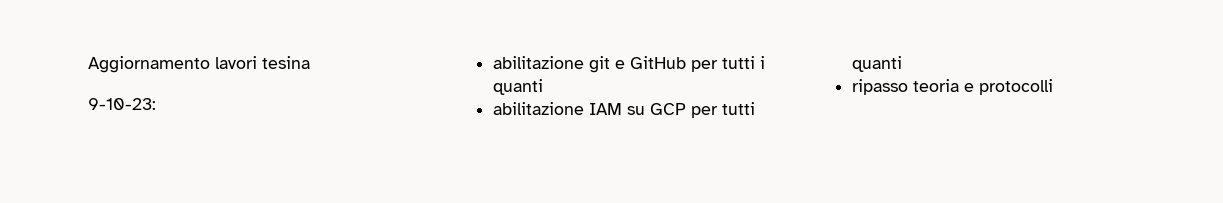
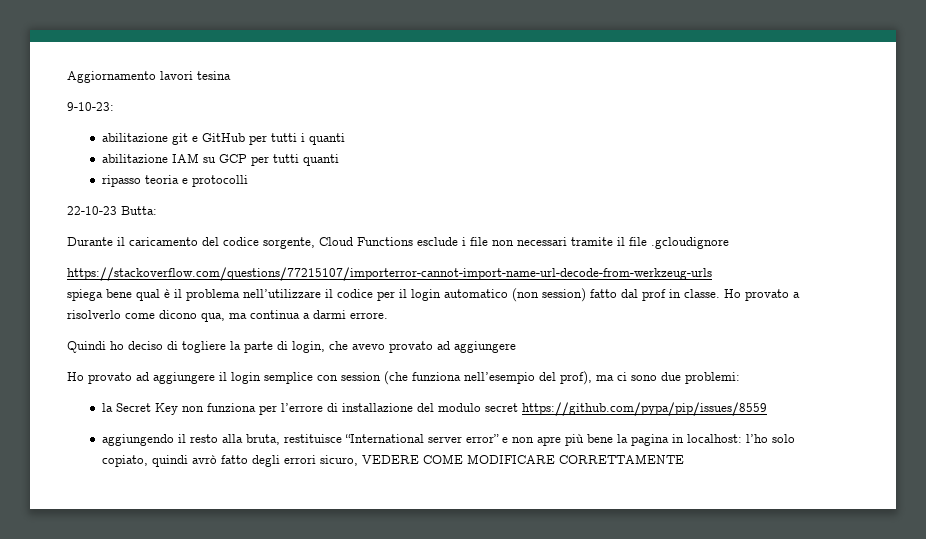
+ 22-10-23 Butta:
+ Durante il caricamento del codice sorgente, Cloud Functions esclude i file non necessari tramite il file .gcloudignore
+ https://stackoverflow.com/questions/77215107/importerror-cannot-import-name-url-decode-from-werkzeug-urls
+ spiega bene qual è il problema nell’utilizzare il codice per il login automatico (non session) fatto dal prof in classe. Ho provato a risolverlo come dicono qua, ma continua a darmi errore.
+ Quindi ho deciso di togliere la parte di login, che avevo provato ad aggiungere
+ Ho provato ad aggiungere il login semplice con session (che funziona nell’esempio del prof), ma ci sono due problemi:
+ la Secret Key non funziona per l’errore di installazione del modulo secret https://github.com/pypa/pip/issues/8559
+ aggiungendo il resto alla bruta, restituisce “International server error” e non apre più bene la pagina in localhost: l’ho solo copiato, quindi avrò fatto degli errori sicuro, VEDERE COME MODIFICARE CORRETTAMENTE

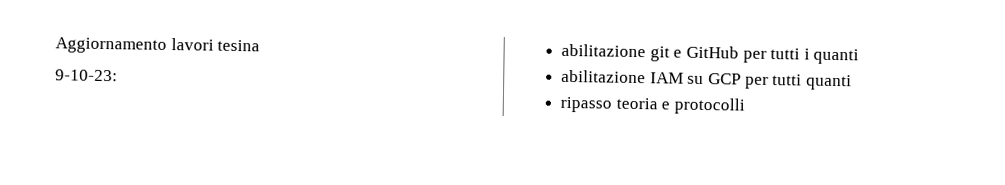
- 22-10-23 Butta:
- Durante il caricamento del codice sorgente, Cloud Functions esclude i file non necessari tramite il file .gcloudignore
- https://stackoverflow.com/questions/77215107/importerror-cannot-import-name-url-decode-from-werkzeug-urls
- spiega bene qual è il problema nell’utilizzare il codice per il login automatico (non session) fatto dal prof in classe. Ho provato a risolverlo come dicono qua, ma continua a darmi errore.
- Quindi ho deciso di togliere la parte di login, che avevo provato ad aggiungere
- Ho provato ad aggiungere il login semplice con session (che funziona nell’esempio del prof), ma ci sono due problemi:
- la Secret Key non funziona per l’errore di installazione del modulo secret https://github.com/pypa/pip/issues/8559
- aggiungendo il resto alla bruta, restituisce “International server error” e non apre più bene la pagina in localhost: l’ho solo copiato, quindi avrò fatto degli errori sicuro, VEDERE COME MODIFICARE CORRETTAMENTE

